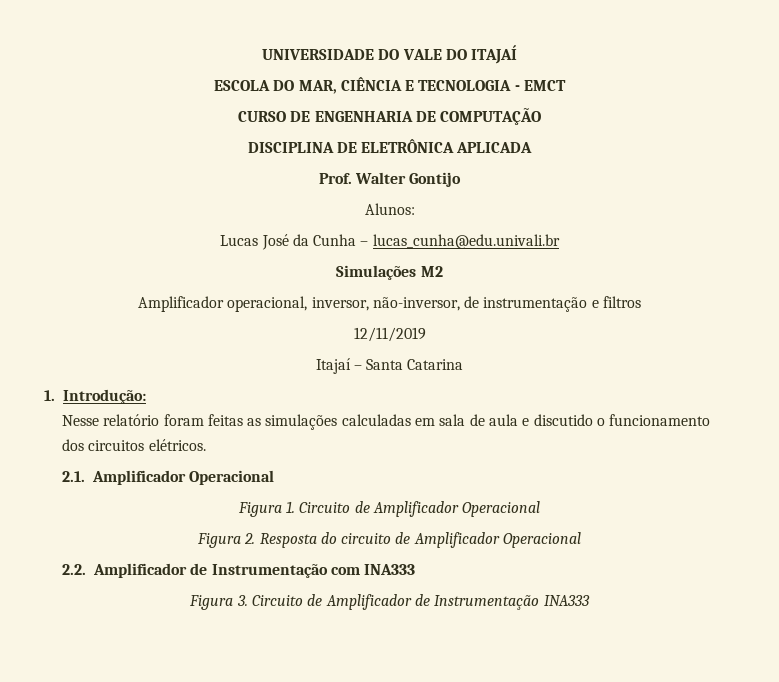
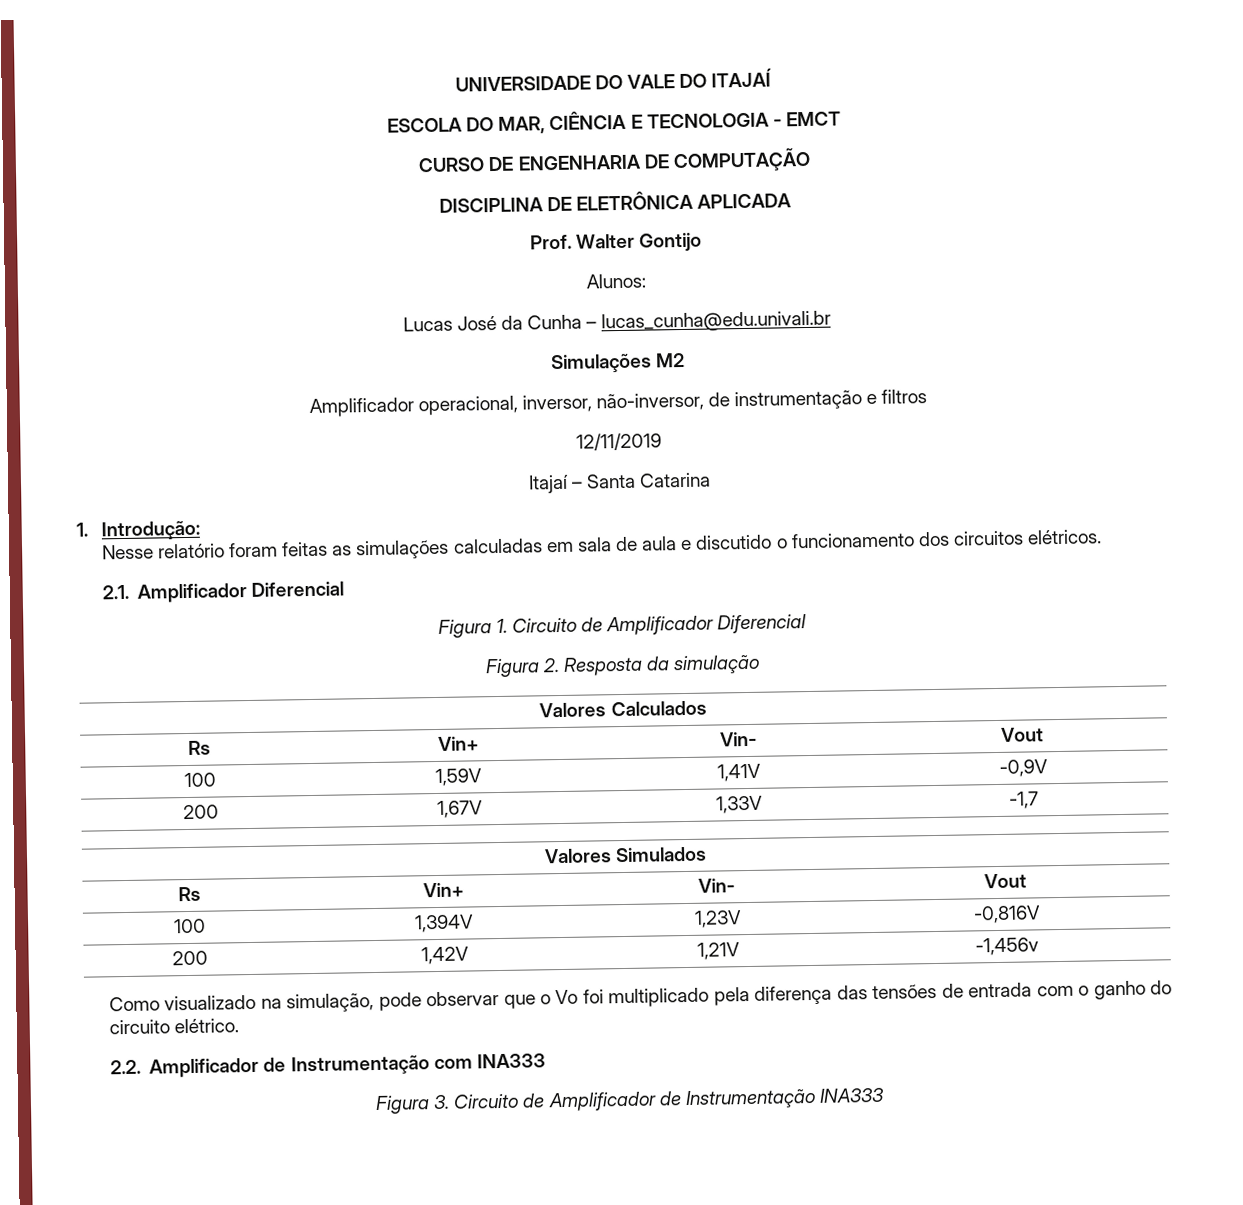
- 2.1. Amplificador Operacional
+ 2.1. Amplificador Diferencial
- Figura 1. Circuito de Amplificador Operacional
+ Figura 1. Circuito de Amplificador Diferencial
- Figura 2. Resposta do circuito de Amplificador Operacional
+ Figura 2. Resposta da simulação
+ Valores Calculados
+ Rs | Vin+ | Vin- | Vout
+ 100 | 1,59V | 1,41V | -0,9V
+ 200 | 1,67V | 1,33V | -1,7
+ Valores Simulados
+ Rs | Vin+ | Vin- | Vout
+ 100 | 1,394V | 1,23V | -0,816V
+ 200 | 1,42V | 1,21V | -1,456v
+ Como visualizado na simulação, pode observar que o Vo foi multiplicado pela diferença das tensões de entrada com o ganho do circuito elétrico.

